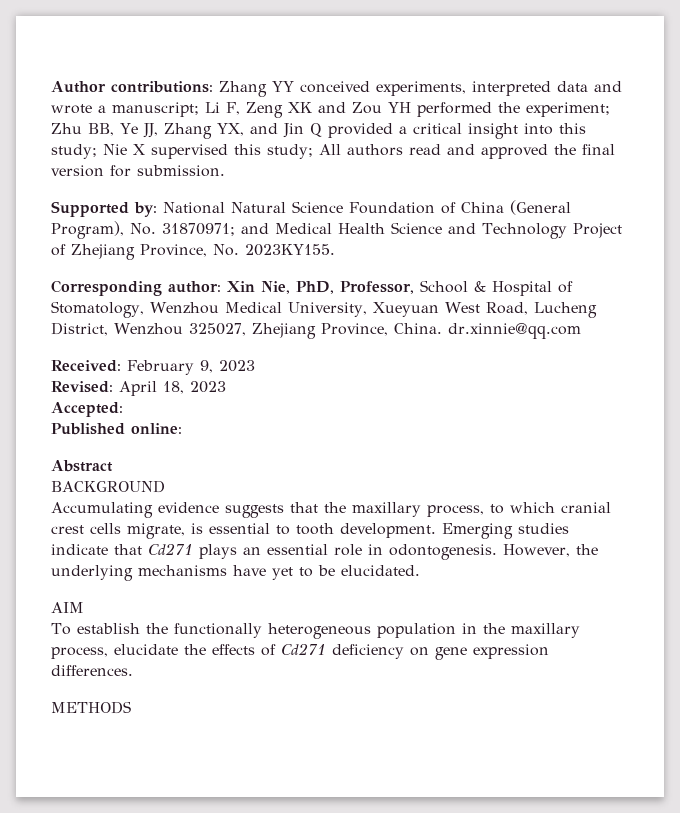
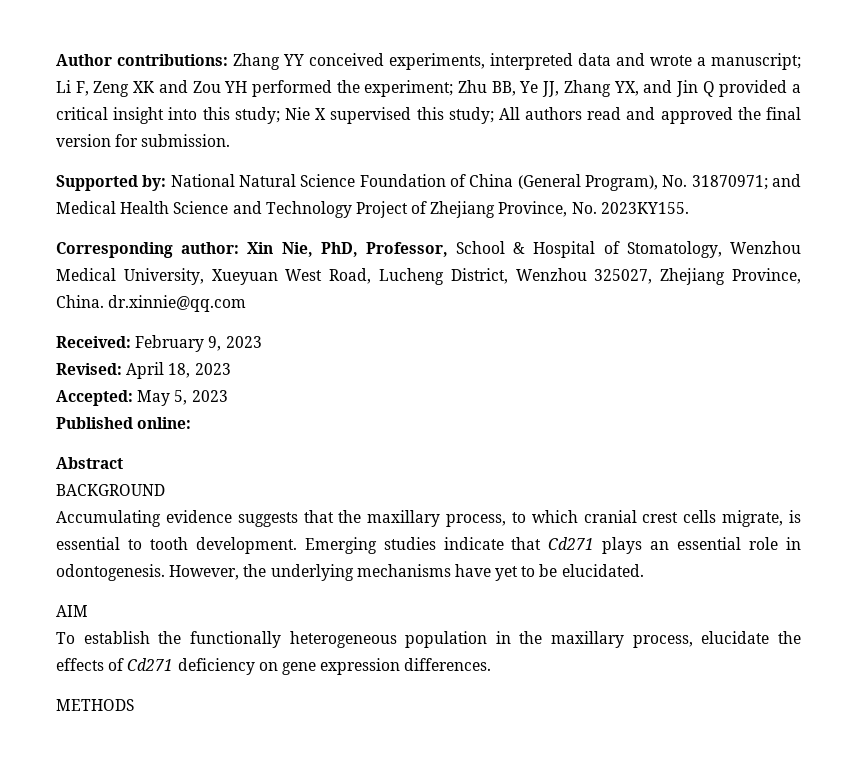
- Accepted:
+ Accepted: May 5, 2023

